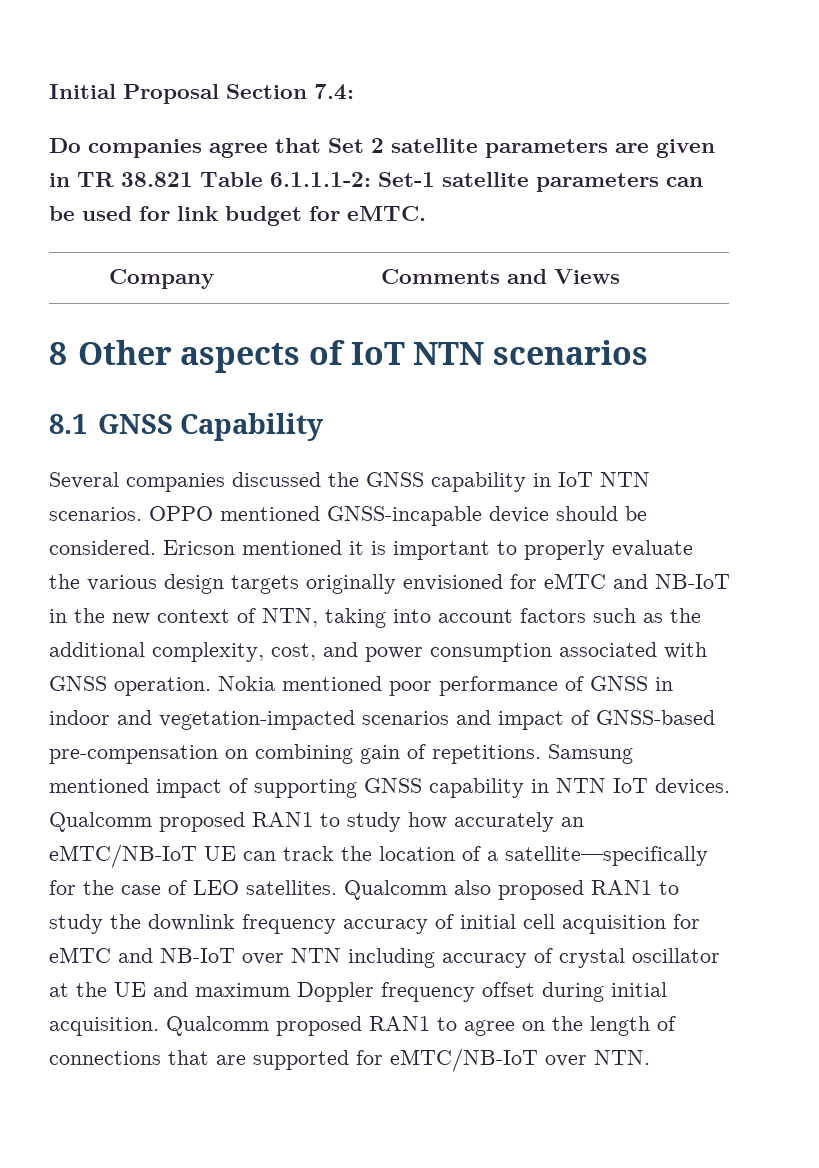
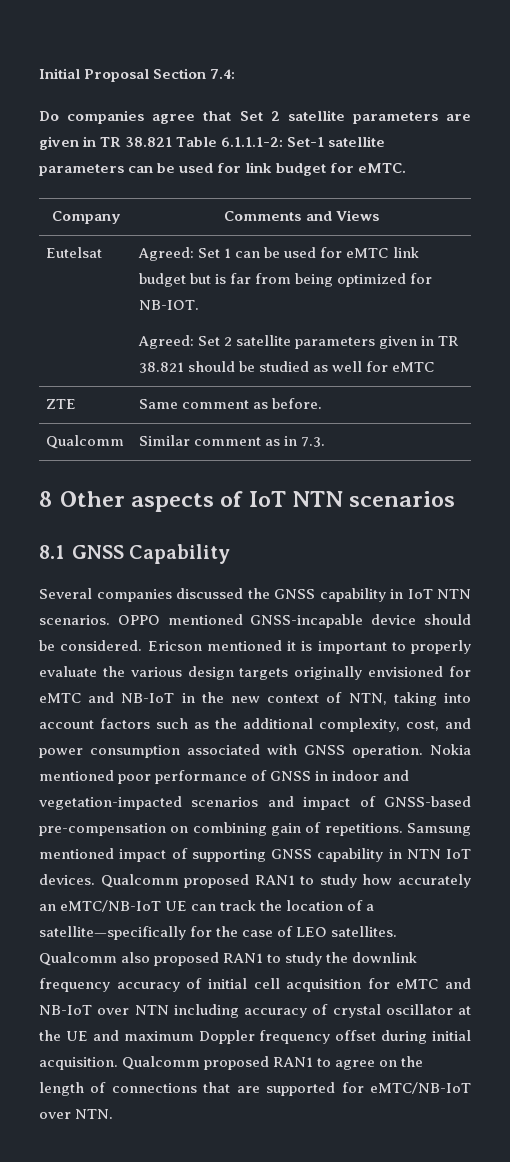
+ Eutelsat | Agreed: Set 1 can be used for eMTC link budget but is far from being optimized for NB-IOT.
+ Agreed: Set 2 satellite parameters given in TR 38.821 should be studied as well for eMTC
+ ZTE | Same comment as before.
+ Qualcomm | Similar comment as in 7.3.

